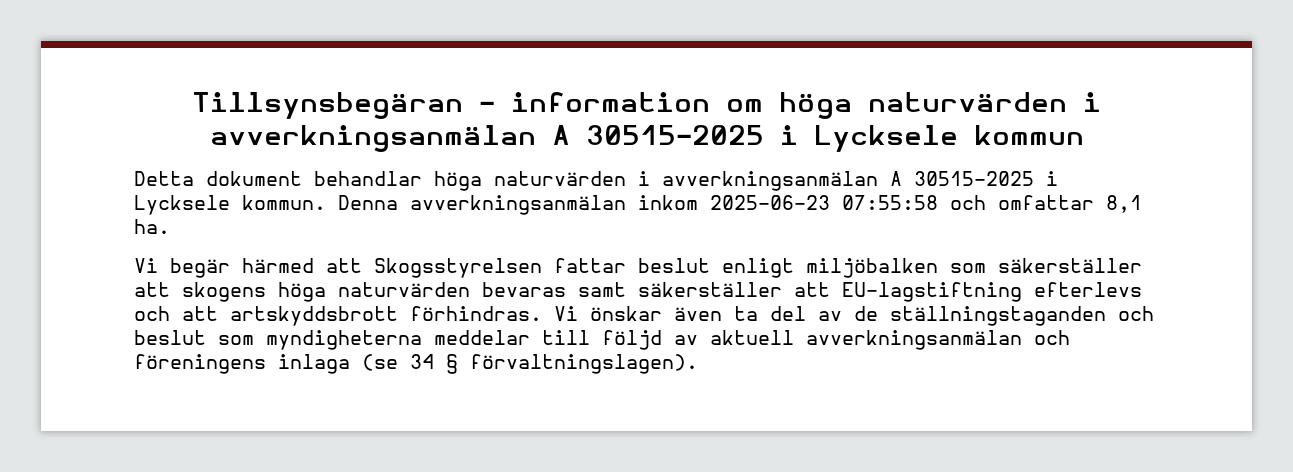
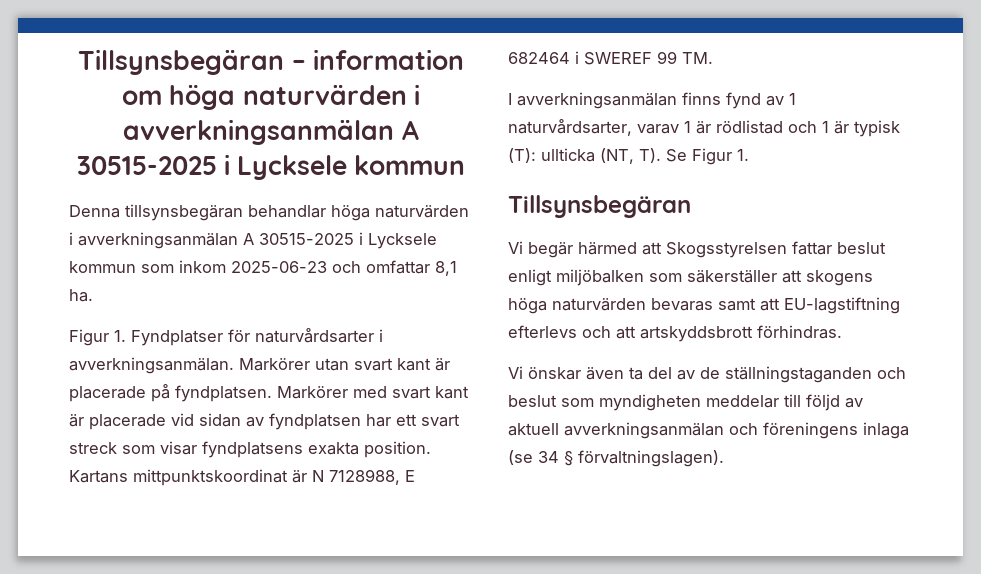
- Detta dokument behandlar höga naturvärden i avverkningsanmälan A 30515-2025 i Lycksele kommun. Denna avverkningsanmälan inkom 2025-06-23 07:55:58 och omfattar 8,1 ha.
+ Denna tillsynsbegäran behandlar höga naturvärden i avverkningsanmälan A 30515-2025 i Lycksele kommun som inkom 2025-06-23 och omfattar 8,1 ha.
+ Figur 1. Fyndplatser för naturvårdsarter i avverkningsanmälan. Markörer utan svart kant är placerade på fyndplatsen. Markörer med svart kant är placerade vid sidan av fyndplatsen har ett svart streck som visar fyndplatsens exakta position. Kartans mittpunktskoordinat är N 7128988, E 682464 i SWEREF 99 TM.
+ I avverkningsanmälan finns fynd av 1 naturvårdsarter, varav 1 är rödlistad och 1 är typisk (T): ullticka (NT, T). Se Figur 1.
+ Tillsynsbegäran
- Vi begär härmed att Skogsstyrelsen fattar beslut enligt miljöbalken som säkerställer att skogens höga naturvärden bevaras samt säkerställer att EU-lagstiftning efterlevs och att artskyddsbrott förhindras. Vi önskar även ta del av de ställningstaganden och beslut som myndigheterna meddelar till följd av aktuell avverkningsanmälan och föreningens inlaga (se 34 § förvaltningslagen).
+ Vi begär härmed att Skogsstyrelsen fattar beslut enligt miljöbalken som säkerställer att skogens höga naturvärden bevaras samt att EU-lagstiftning efterlevs och att artskyddsbrott förhindras.
+ Vi önskar även ta del av de ställningstaganden och beslut som myndigheten meddelar till följd av aktuell avverkningsanmälan och föreningens inlaga (se 34 § förvaltningslagen).

